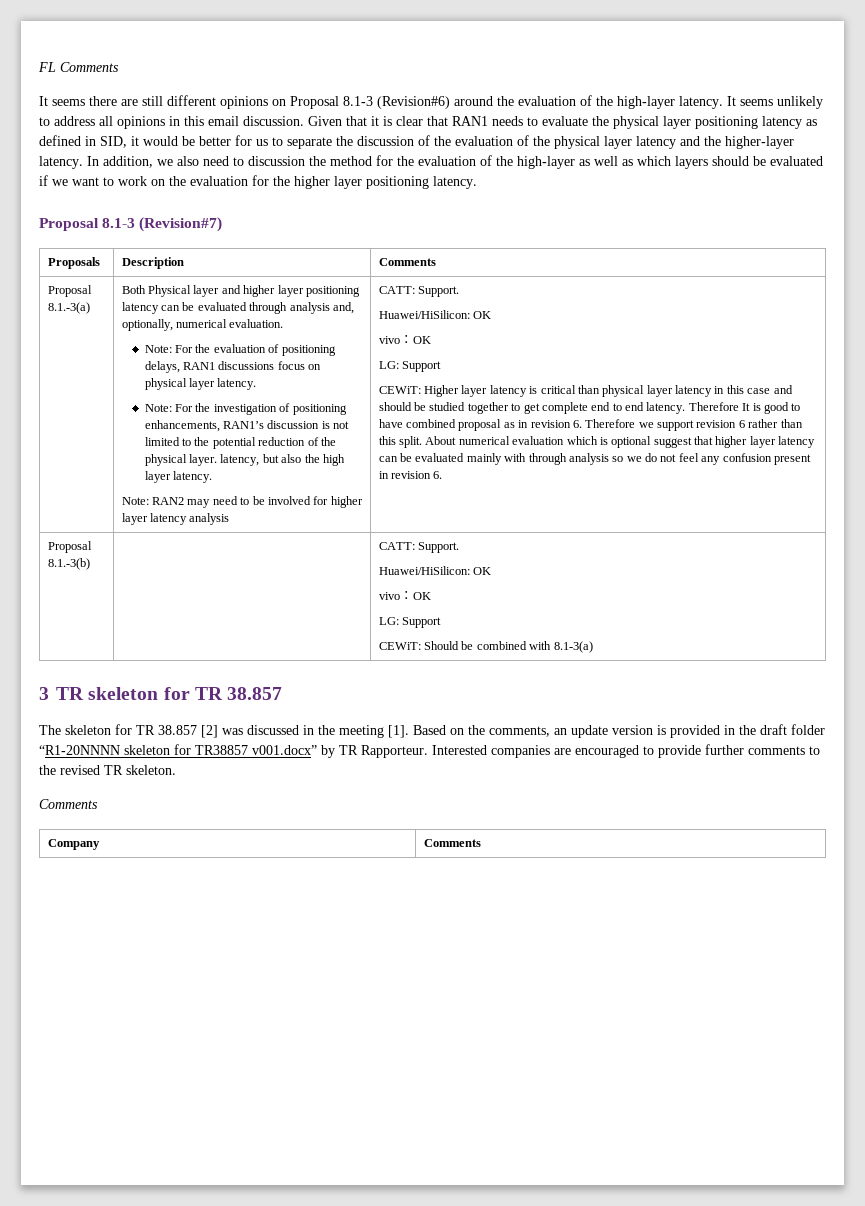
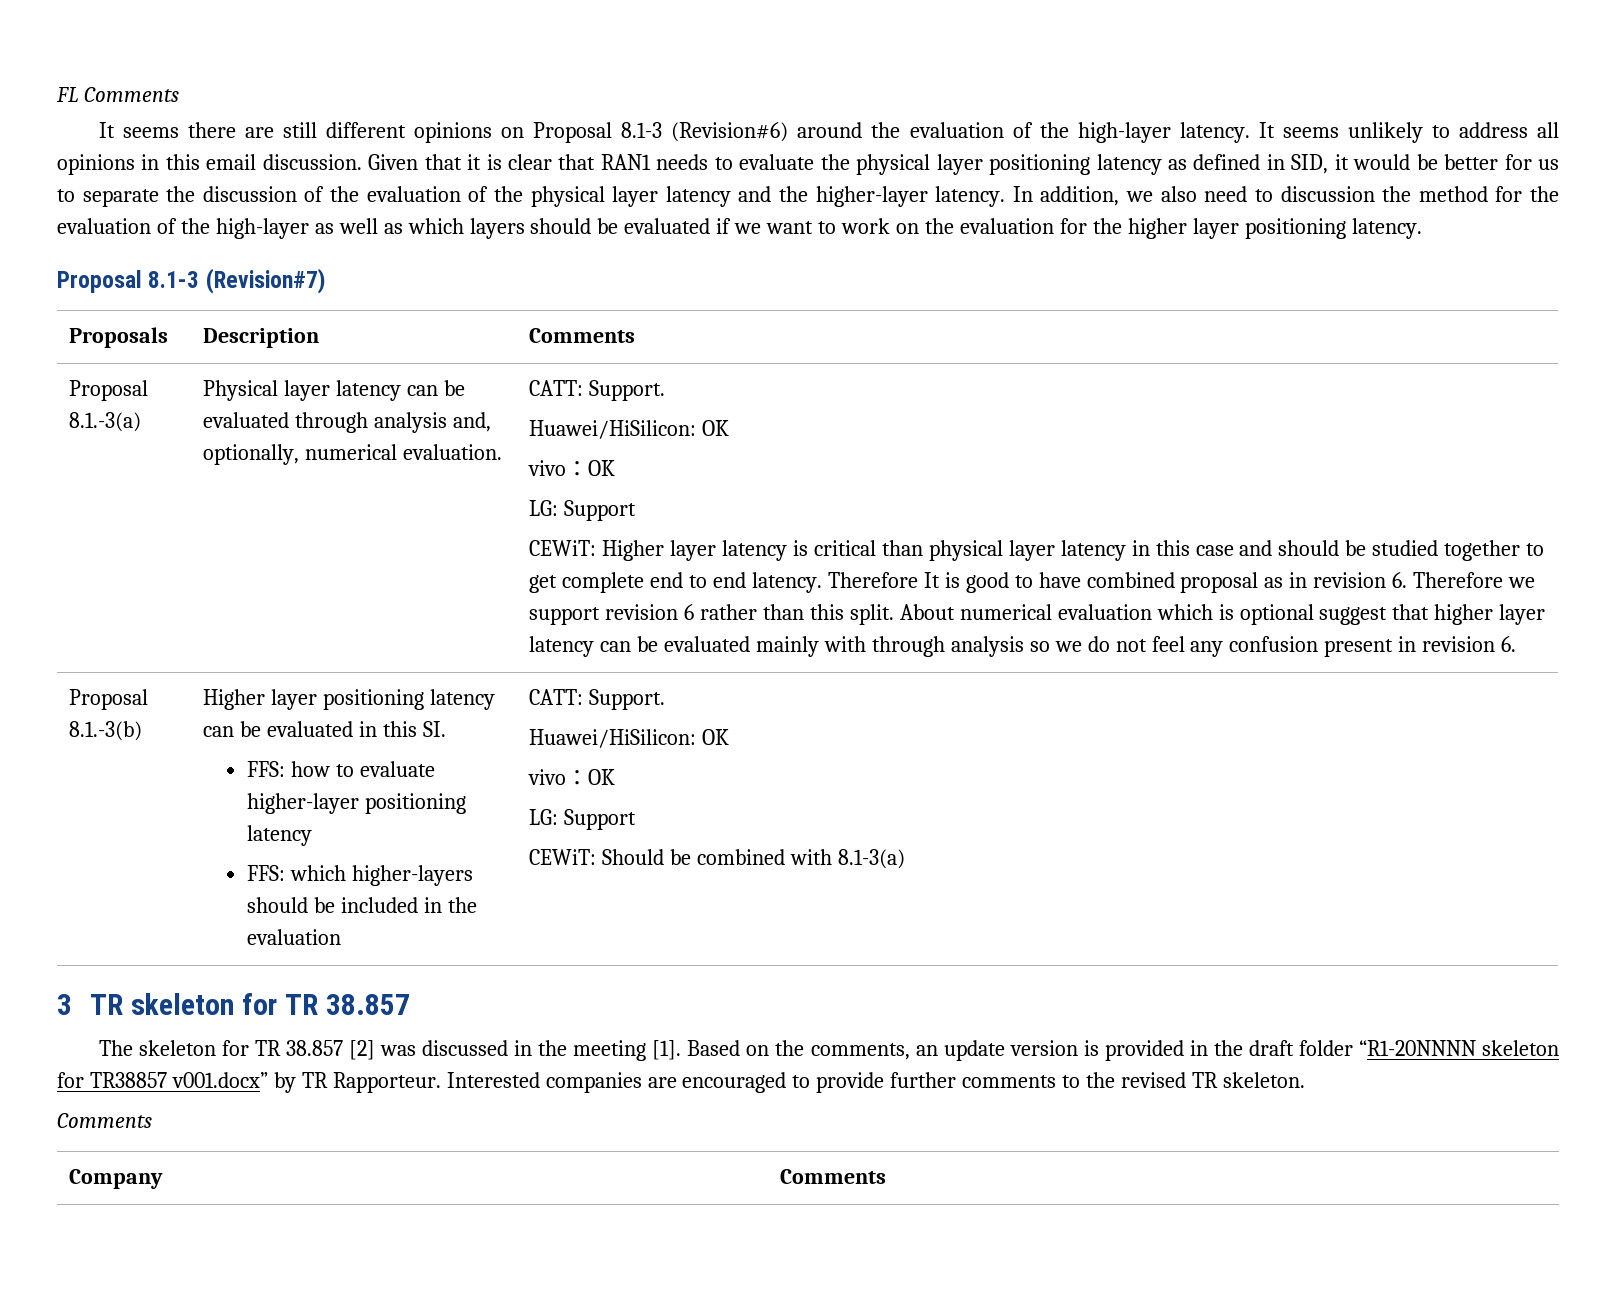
- Both Physical layer and higher layer positioning latency can be evaluated through analysis and, optionally, numerical evaluation.
+ Physical layer latency can be evaluated through analysis and, optionally, numerical evaluation.
- Note: For the evaluation of positioning delays, RAN1 discussions focus on physical layer latency.
- Note: For the investigation of positioning enhancements, RAN1’s discussion is not limited to the potential reduction of the physical layer. latency, but also the high layer latency.
- Note: RAN2 may need to be involved for higher layer latency analysis
+ Higher layer positioning latency can be evaluated in this SI.
+ FFS: how to evaluate higher-layer positioning latency
+ FFS: which higher-layers should be included in the evaluation

